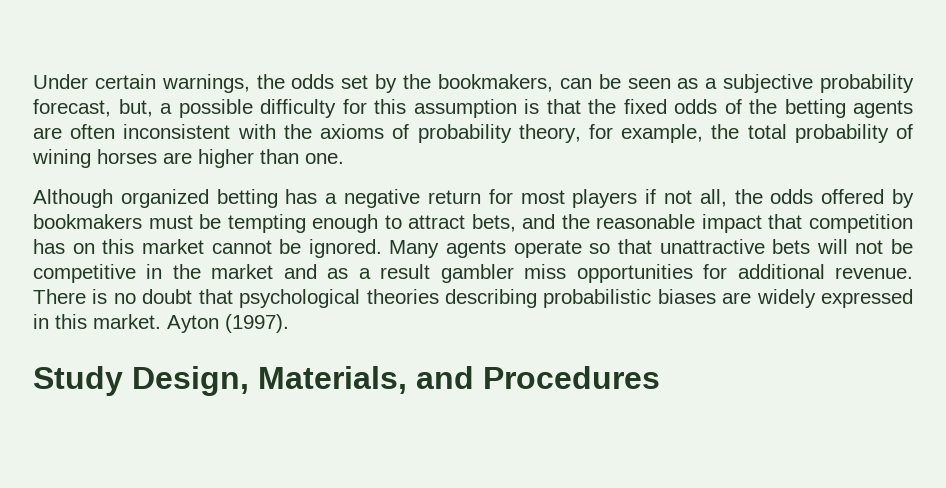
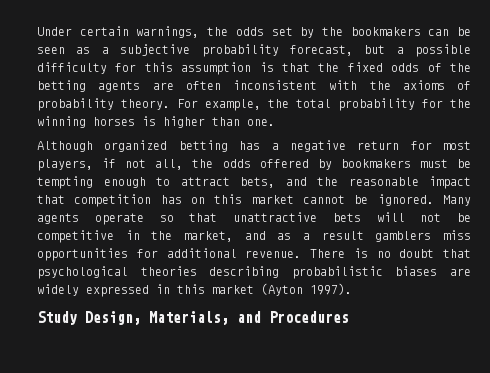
- Under certain warnings, the odds set by the bookmakers, can be seen as a subjective probability forecast, but, a possible difficulty for this assumption is that the fixed odds of the betting agents are often inconsistent with the axioms of probability theory, for example, the total probability of wining horses are higher than one.
+ Under certain warnings, the odds set by the bookmakers can be seen as a subjective probability forecast, but a possible difficulty for this assumption is that the fixed odds of the betting agents are often inconsistent with the axioms of probability theory. For example, the total probability for the winning horses is higher than one.
- Although organized betting has a negative return for most players if not all, the odds offered by bookmakers must be tempting enough to attract bets, and the reasonable impact that competition has on this market cannot be ignored.
+ Although organized betting has a negative return for most players, if not all, the odds offered by bookmakers must be tempting enough to attract bets, and the reasonable impact that competition has on this market cannot be ignored.
- Many agents operate so that unattractive bets will not be competitive in the market and as a result gambler miss opportunities for additional revenue.
+ Many agents operate so that unattractive bets will not be competitive in the market, and as a result gamblers miss opportunities for additional revenue.
- There is no doubt that psychological theories describing probabilistic biases are widely expressed in this market. Ayton (1997).
+ There is no doubt that psychological theories describing probabilistic biases are widely expressed in this market (Ayton 1997).

